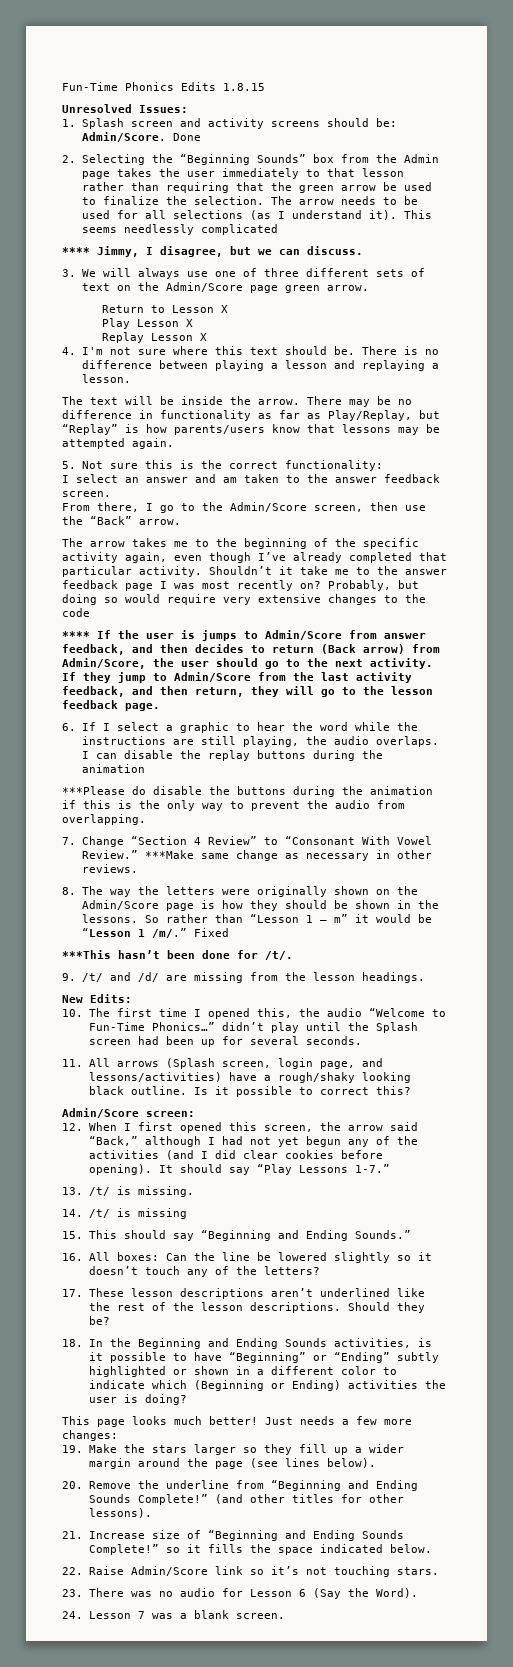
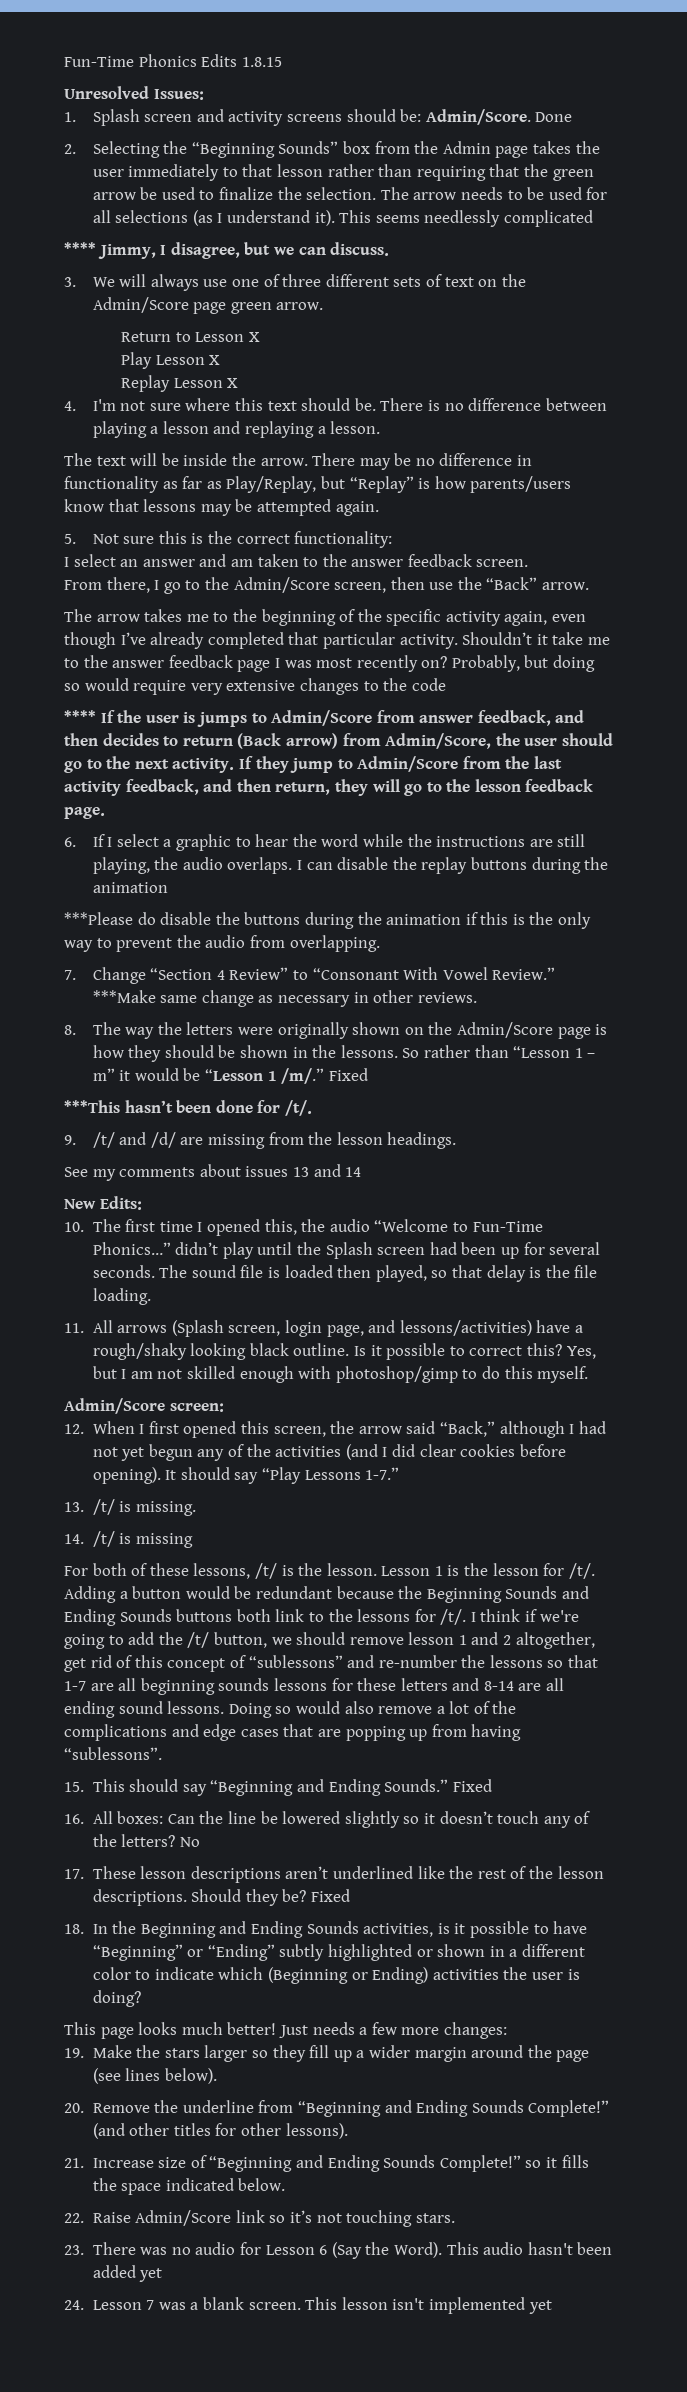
+ See my comments about issues 13 and 14
+ The sound file is loaded then played, so that delay is the file loading.
+ Yes, but I am not skilled enough with photoshop/gimp to do this myself.
+ For both of these lessons, /t/ is the lesson. Lesson 1 is the lesson for /t/. Adding a button would be redundant because the Beginning Sounds and Ending Sounds buttons both link to the lessons for /t/. I think if we're going to add the /t/ button, we should remove lesson 1 and 2 altogether, get rid of this concept of “sublessons” and re-number the lessons so that 1-7 are all beginning sounds lessons for these letters and 8-14 are all ending sound lessons. Doing so would also remove a lot of the complications and edge cases that are popping up from having “sublessons”.
- 15. This should say “Beginning and Ending Sounds.”
+ 15. This should say “Beginning and Ending Sounds.” Fixed
+ No
- Should they be?
+ Should they be? Fixed
+ This audio hasn't been added yet
+ This lesson isn't implemented yet

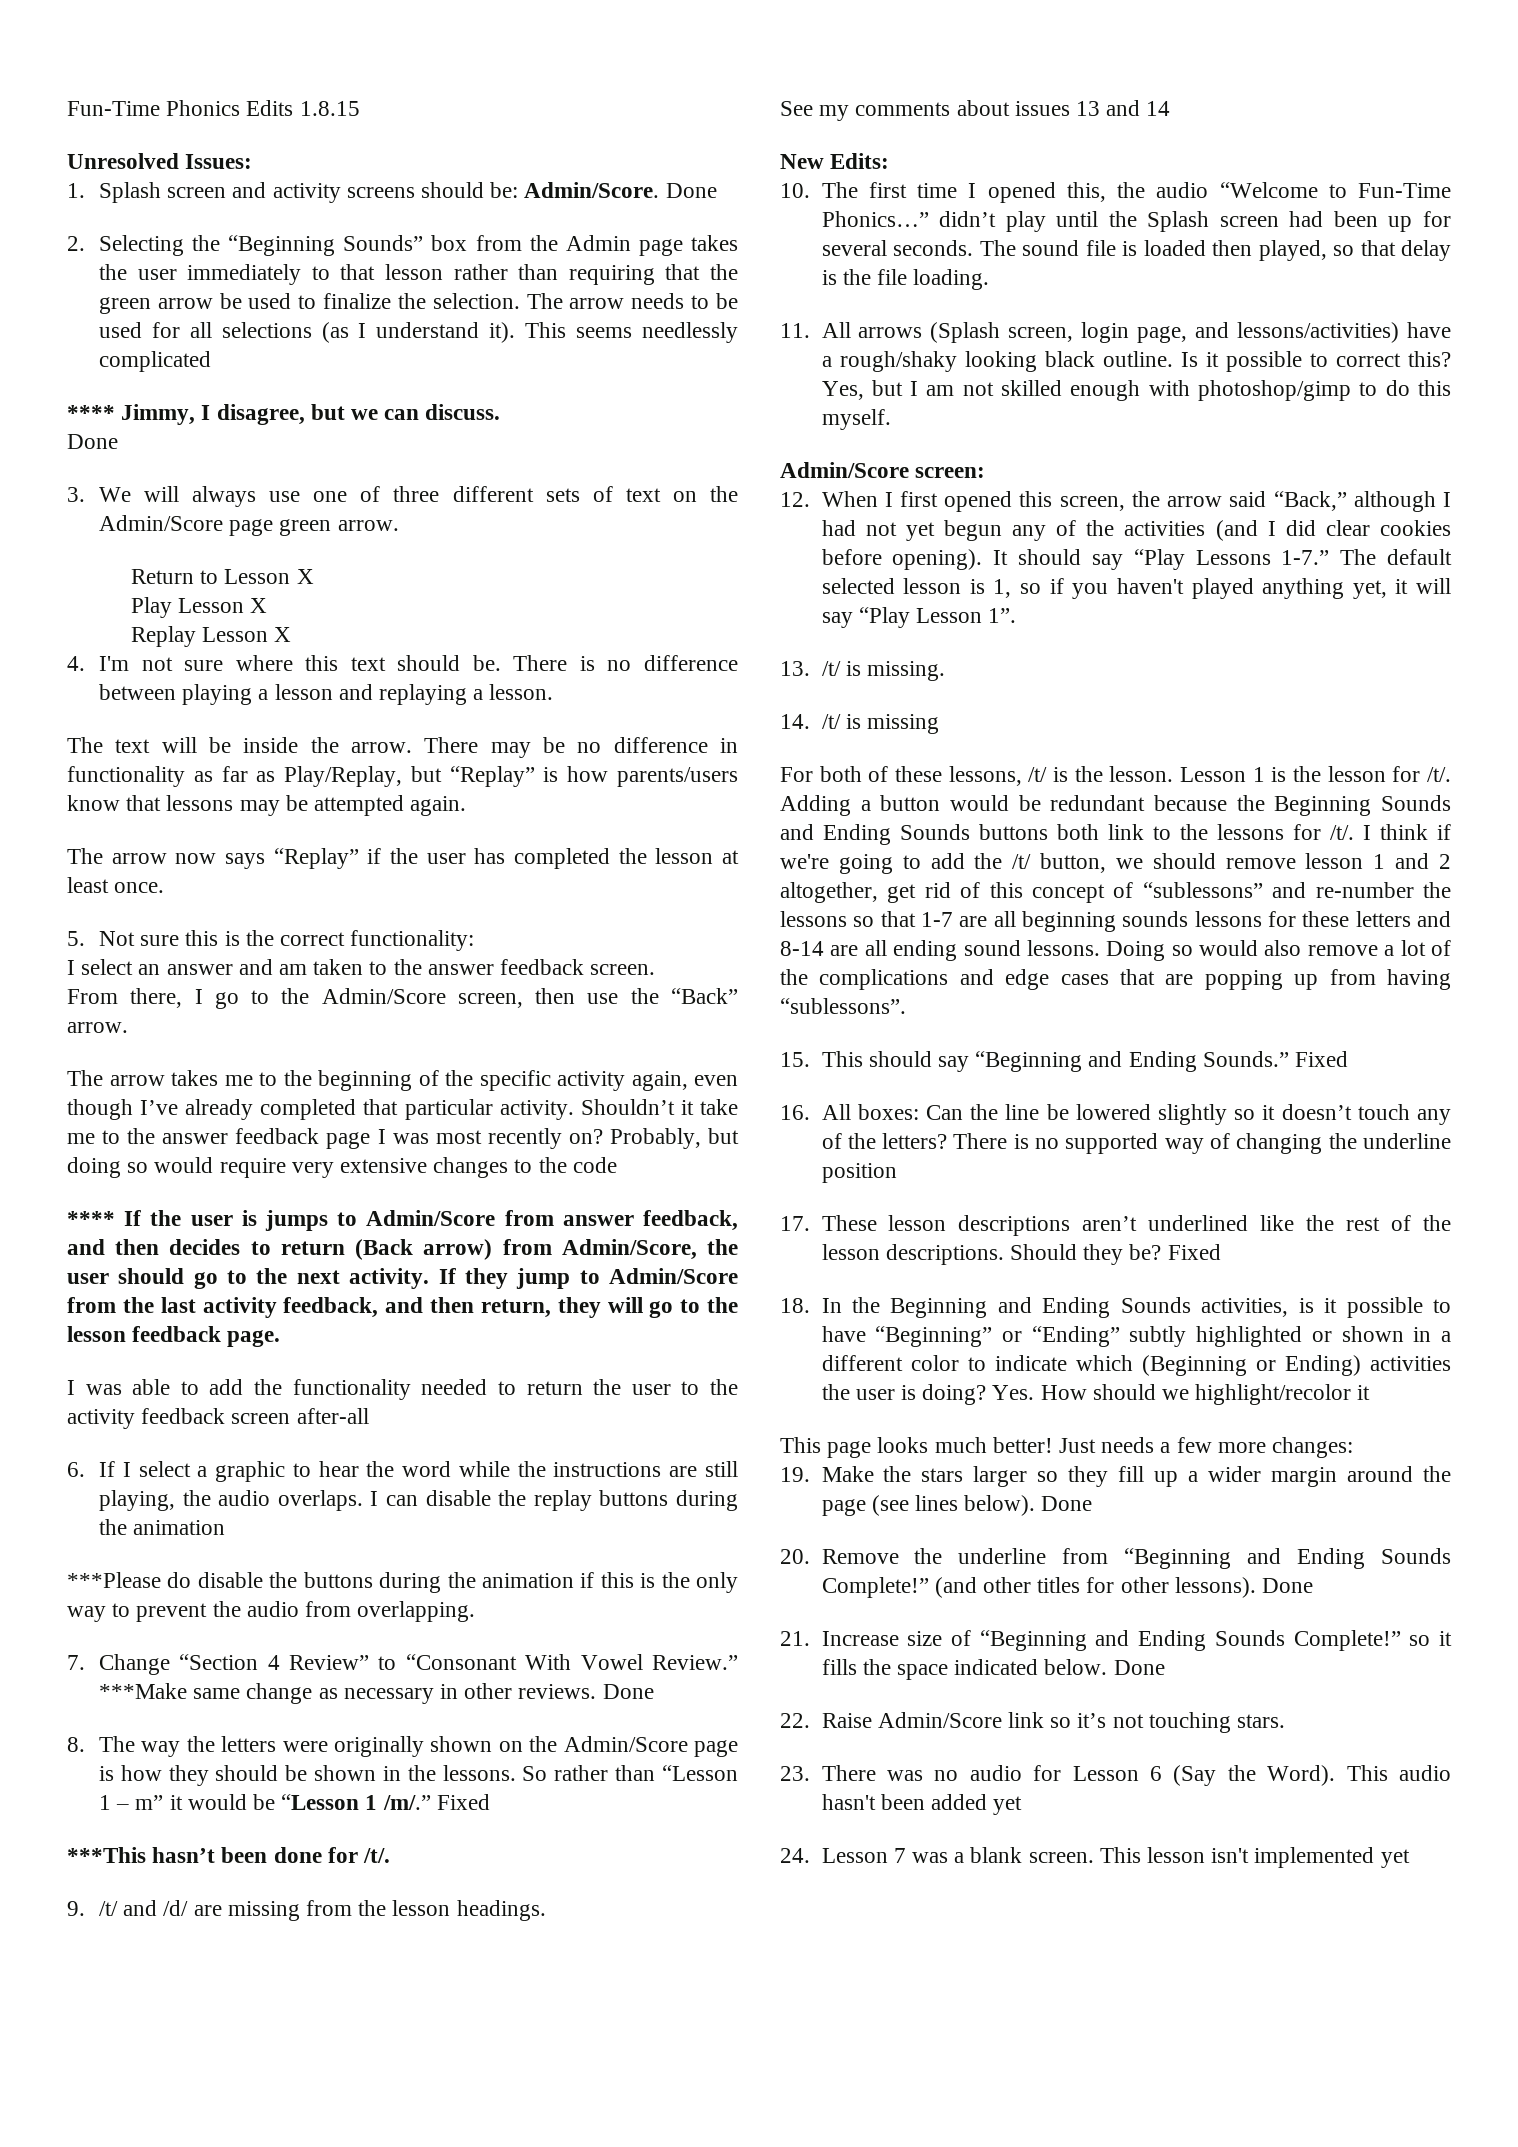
  **** Jimmy, I disagree, but we can discuss.
+ Done
+ The arrow now says “Replay” if the user has completed the lesson at least once.
+ I was able to add the functionality needed to return the user to the activity feedback screen after-all
- ***Make same change as necessary in other reviews.
+ ***Make same change as necessary in other reviews. Done
+ The default selected lesson is 1, so if you haven't played anything yet, it will say “Play Lesson 1”.
- No
+ There is no supported way of changing the underline position
+ Yes. How should we highlight/recolor it
- 19. Make the stars larger so they fill up a wider margin around the page (see lines below).
+ 19. Make the stars larger so they fill up a wider margin around the page (see lines below). Done
- (and other titles for other lessons).
+ (and other titles for other lessons). Done
- 21. Increase size of “Beginning and Ending Sounds Complete!” so it fills the space indicated below.
+ 21. Increase size of “Beginning and Ending Sounds Complete!” so it fills the space indicated below. Done

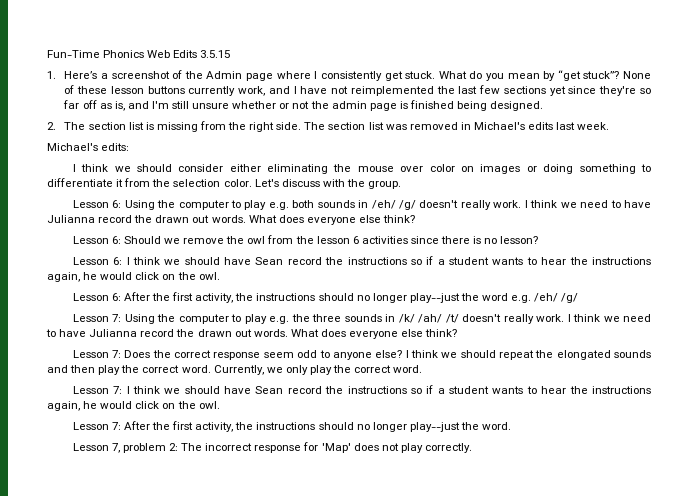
- Fun-Time Phonics Edits 1.8.15
- Unresolved Issues:
- 1. Splash screen and activity screens should be: Admin/Score. Done
- 2. Selecting the “Beginning Sounds” box from the Admin page takes the user immediately to that lesson rather than requiring that the green arrow be used to finalize the selection. The arrow needs to be used for all selections (as I understand it). This seems needlessly complicated
- **** Jimmy, I disagree, but we can discuss.
- Done
- 3. We will always use one of three different sets of text on the Admin/Score page green arrow.
- Return to Lesson X
- Play Lesson X
- Replay Lesson X
- 4. I'm not sure where this text should be. There is no difference between playing a lesson and replaying a lesson.
- The text will be inside the arrow. There may be no difference in functionality as far as Play/Replay, but “Replay” is how parents/users know that lessons may be attempted again.
- The arrow now says “Replay” if the user has completed the lesson at least once.
- 5. Not sure this is the correct functionality:
- I select an answer and am taken to the answer feedback screen.
- From there, I go to the Admin/Score screen, then use the “Back” arrow.
- The arrow takes me to the beginning of the specific activity again, even though I’ve already completed that particular activity. Shouldn’t it take me to the answer feedback page I was most recently on? Probably, but doing so would require very extensive changes to the code
- **** If the user is jumps to Admin/Score from answer feedback, and then decides to return (Back arrow) from Admin/Score, the user should go to the next activity. If they jump to Admin/Score from the last activity feedback, and then return, they will go to the lesson feedback page.
- I was able to add the functionality needed to return the user to the activity feedback screen after-all
- 6. If I select a graphic to hear the word while the instructions are still playing, the audio overlaps. I can disable the replay buttons during the animation
- ***Please do disable the buttons during the animation if this is the only way to prevent the audio from overlapping.
- 7. Change “Section 4 Review” to “Consonant With Vowel Review.” ***Make same change as necessary in other reviews. Done
- 8. The way the letters were originally shown on the Admin/Score page is how they should be shown in the lessons. So rather than “Lesson 1 – m” it would be “Lesson 1 /m/.” Fixed
- ***This hasn’t been done for /t/.
- 9. /t/ and /d/ are missing from the lesson headings.
- See my comments about issues 13 and 14
- New Edits:
- 10. The first time I opened this, the audio “Welcome to Fun-Time Phonics…” didn’t play until the Splash screen had been up for several seconds. The sound file is loaded then played, so that delay is the file loading.
- 11. All arrows (Splash screen, login page, and lessons/activities) have a rough/shaky looking black outline. Is it possible to correct this? Yes, but I am not skilled enough with photoshop/gimp to do this myself.
- Admin/Score screen:
- 12. When I first opened this screen, the arrow said “Back,” although I had not yet begun any of the activities (and I did clear cookies before opening). It should say “Play Lessons 1-7.” The default selected lesson is 1, so if you haven't played anything yet, it will say “Play Lesson 1”.
- 13. /t/ is missing.
- 14. /t/ is missing
- For both of these lessons, /t/ is the lesson. Lesson 1 is the lesson for /t/. Adding a button would be redundant because the Beginning Sounds and Ending Sounds buttons both link to the lessons for /t/. I think if we're going to add the /t/ button, we should remove lesson 1 and 2 altogether, get rid of this concept of “sublessons” and re-number the lessons so that 1-7 are all beginning sounds lessons for these letters and 8-14 are all ending sound lessons. Doing so would also remove a lot of the complications and edge cases that are popping up from having “sublessons”.
- 15. This should say “Beginning and Ending Sounds.” Fixed
- 16. All boxes: Can the line be lowered slightly so it doesn’t touch any of the letters? There is no supported way of changing the underline position
- 17. These lesson descriptions aren’t underlined like the rest of the lesson descriptions. Should they be? Fixed
- 18. In the Beginning and Ending Sounds activities, is it possible to have “Beginning” or “Ending” subtly highlighted or shown in a different color to indicate which (Beginning or Ending) activities the user is doing? Yes. How should we highlight/recolor it
- This page looks much better! Just needs a few more changes:
- 19. Make the stars larger so they fill up a wider margin around the page (see lines below). Done
- 20. Remove the underline from “Beginning and Ending Sounds Complete!” (and other titles for other lessons). Done
- 21. Increase size of “Beginning and Ending Sounds Complete!” so it fills the space indicated below. Done
- 22. Raise Admin/Score link so it’s not touching stars.
- 23. There was no audio for Lesson 6 (Say the Word). This audio hasn't been added yet
- 24. Lesson 7 was a blank screen. This lesson isn't implemented yet
+ Fun-Time Phonics Web Edits 3.5.15
+ 1. Here’s a screenshot of the Admin page where I consistently get stuck. What do you mean by “get stuck”? None of these lesson buttons currently work, and I have not reimplemented the last few sections yet since they're so far off as is, and I'm still unsure whether or not the admin page is finished being designed.
+ 2. The section list is missing from the right side. The section list was removed in Michael's edits last week.
+ Michael's edits:
+ I think we should consider either eliminating the mouse over color on images or doing something to differentiate it from the selection color. Let's discuss with the group.
+ Lesson 6: Using the computer to play e.g. both sounds in /eh/ /g/ doesn't really work. I think we need to have Julianna record the drawn out words. What does everyone else think?
+ Lesson 6: Should we remove the owl from the lesson 6 activities since there is no lesson?
+ Lesson 6: I think we should have Sean record the instructions so if a student wants to hear the instructions again, he would click on the owl.
+ Lesson 6: After the first activity, the instructions should no longer play--just the word e.g. /eh/ /g/
+ Lesson 7: Using the computer to play e.g. the three sounds in /k/ /ah/ /t/ doesn't really work. I think we need to have Julianna record the drawn out words. What does everyone else think?
+ Lesson 7: Does the correct response seem odd to anyone else? I think we should repeat the elongated sounds and then play the correct word. Currently, we only play the correct word.
+ Lesson 7: I think we should have Sean record the instructions so if a student wants to hear the instructions again, he would click on the owl.
+ Lesson 7: After the first activity, the instructions should no longer play--just the word.
+ Lesson 7, problem 2: The incorrect response for 'Map' does not play correctly.

